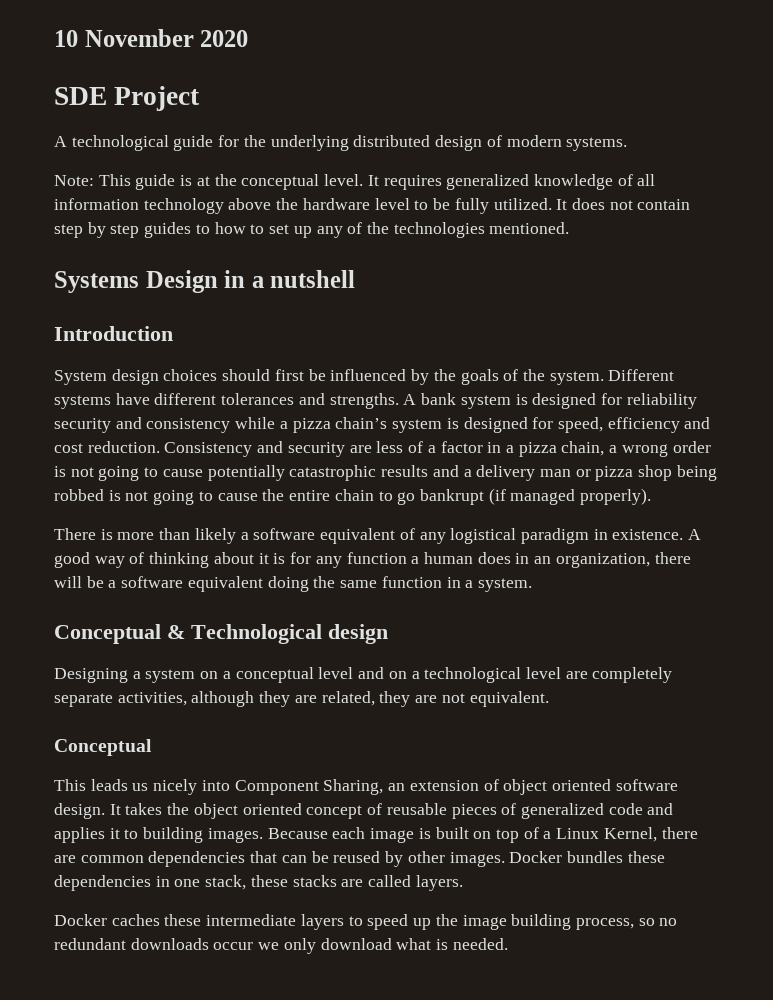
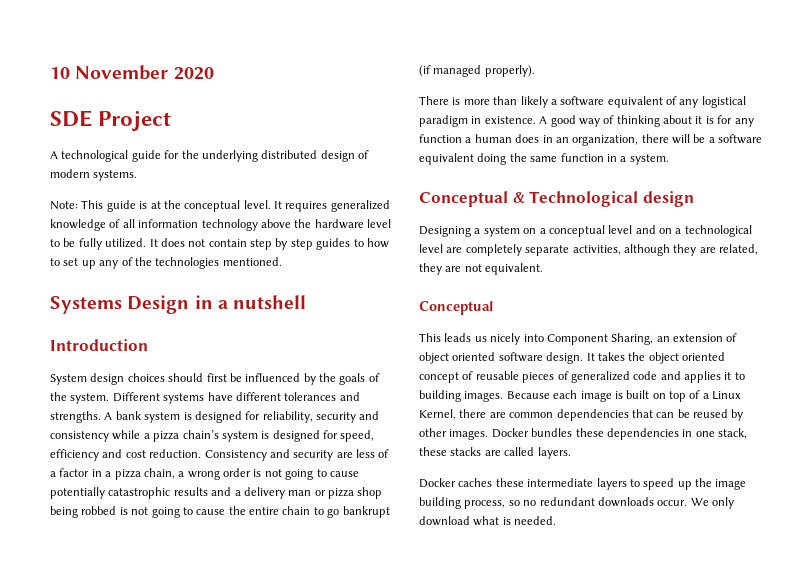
- A bank system is designed for reliability security and consistency while a pizza chain’s system is designed for speed, efficiency and cost reduction.
+ A bank system is designed for reliability, security and consistency while a pizza chain’s system is designed for speed, efficiency and cost reduction.
- Docker caches these intermediate layers to speed up the image building process, so no redundant downloads occur we only download what is needed.
+ Docker caches these intermediate layers to speed up the image building process, so no redundant downloads occur. We only download what is needed.

